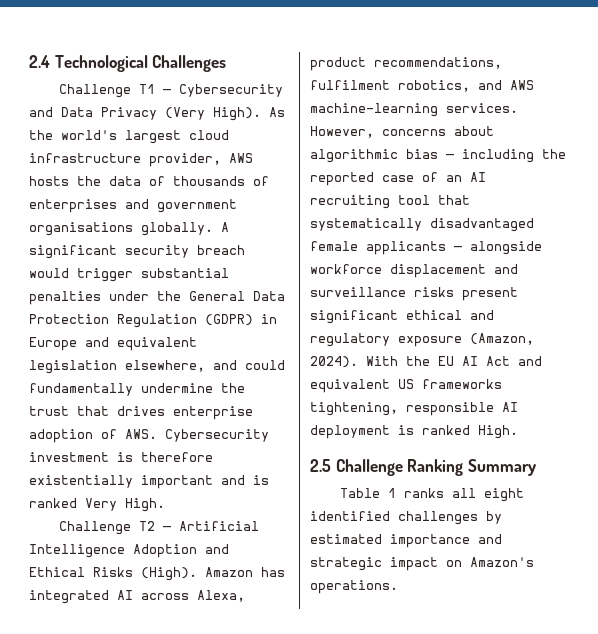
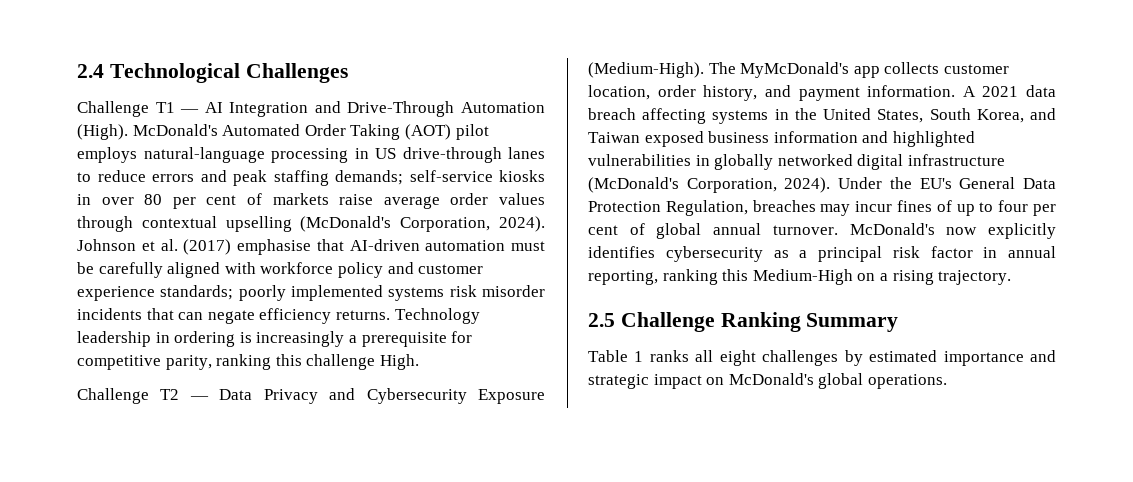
- Challenge T1 — Cybersecurity and Data Privacy (Very High). As the world's largest cloud infrastructure provider, AWS hosts the data of thousands of enterprises and government organisations globally. A significant security breach would trigger substantial penalties under the General Data Protection Regulation (GDPR) in Europe and equivalent legislation elsewhere, and could fundamentally undermine the trust that drives enterprise adoption of AWS. Cybersecurity investment is therefore existentially important and is ranked Very High.
- Challenge T2 — Artificial Intelligence Adoption and Ethical Risks (High). Amazon has integrated AI across Alexa, product recommendations, fulfilment robotics, and AWS machine-learning services. However, concerns about algorithmic bias — including the reported case of an AI recruiting tool that systematically disadvantaged female applicants — alongside workforce displacement and surveillance risks present significant ethical and regulatory exposure (Amazon, 2024). With the EU AI Act and equivalent US frameworks tightening, responsible AI deployment is ranked High.
+ Challenge T1 — AI Integration and Drive-Through Automation (High). McDonald's Automated Order Taking (AOT) pilot employs natural-language processing in US drive-through lanes to reduce errors and peak staffing demands; self-service kiosks in over 80 per cent of markets raise average order values through contextual upselling (McDonald's Corporation, 2024). Johnson et al. (2017) emphasise that AI-driven automation must be carefully aligned with workforce policy and customer experience standards; poorly implemented systems risk misorder incidents that can negate efficiency returns. Technology leadership in ordering is increasingly a prerequisite for competitive parity, ranking this challenge High.
+ Challenge T2 — Data Privacy and Cybersecurity Exposure (Medium-High). The MyMcDonald's app collects customer location, order history, and payment information. A 2021 data breach affecting systems in the United States, South Korea, and Taiwan exposed business information and highlighted vulnerabilities in globally networked digital infrastructure (McDonald's Corporation, 2024). Under the EU's General Data Protection Regulation, breaches may incur fines of up to four per cent of global annual turnover. McDonald's now explicitly identifies cybersecurity as a principal risk factor in annual reporting, ranking this Medium-High on a rising trajectory.
- Table 1 ranks all eight identified challenges by estimated importance and strategic impact on Amazon's operations.
+ Table 1 ranks all eight challenges by estimated importance and strategic impact on McDonald's global operations.

